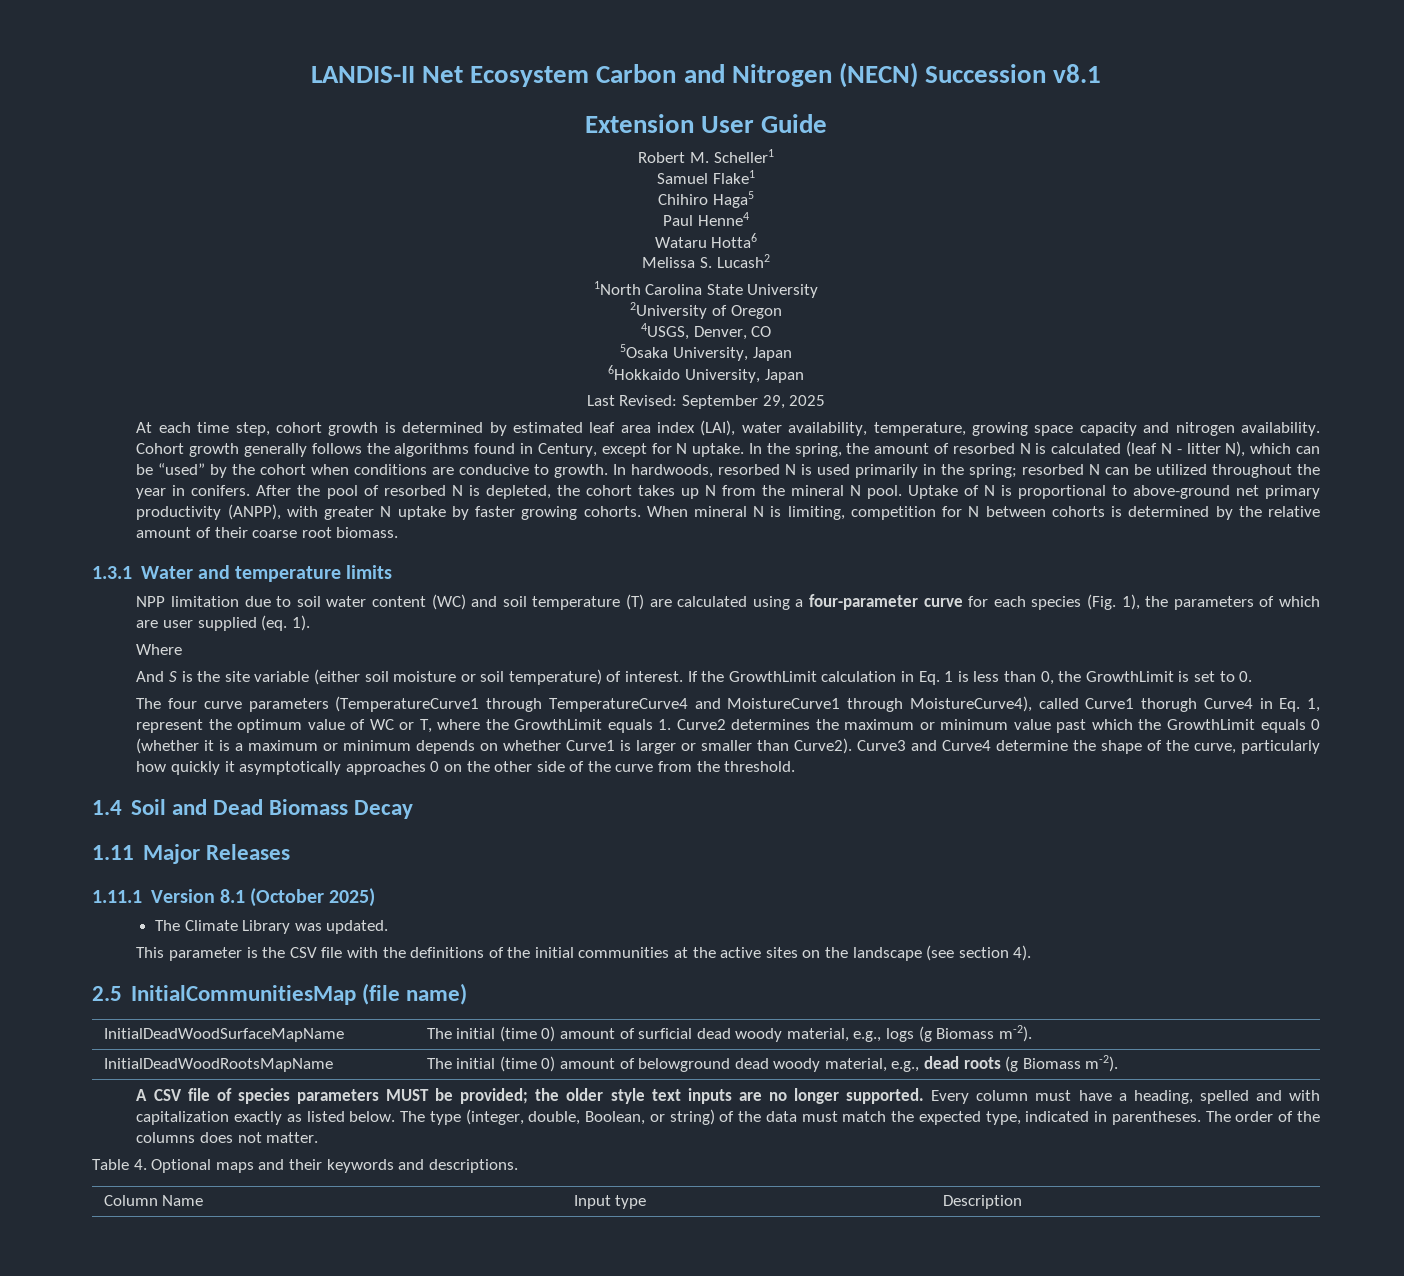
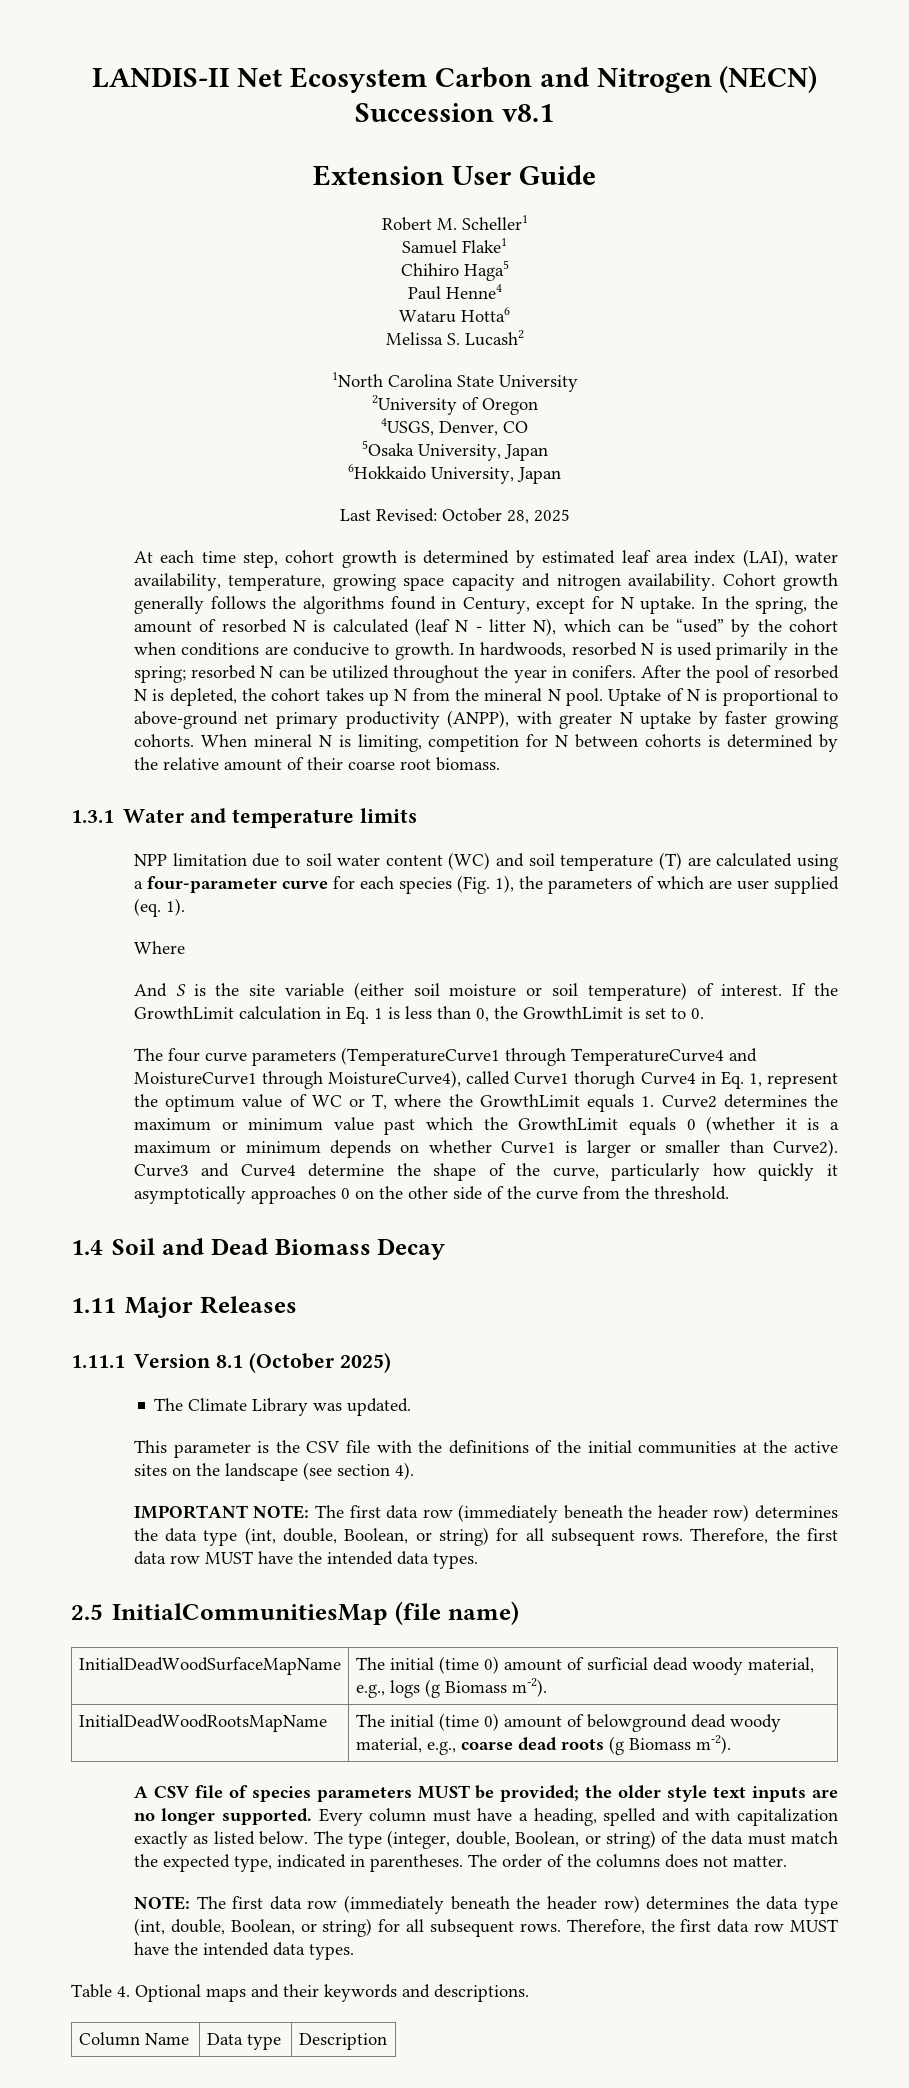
- Last Revised: September 29, 2025
+ Last Revised: October 28, 2025
+ IMPORTANT NOTE: The first data row (immediately beneath the header row) determines the data type (int, double, Boolean, or string) for all subsequent rows. Therefore, the first data row MUST have the intended data types.
- InitialDeadWoodRootsMapName | The initial (time 0) amount of belowground dead woody material, e.g., dead roots (g Biomass m-2).
+ InitialDeadWoodRootsMapName | The initial (time 0) amount of belowground dead woody material, e.g., coarse dead roots (g Biomass m-2).
  The order of the columns does not matter.
+ NOTE: The first data row (immediately beneath the header row) determines the data type (int, double, Boolean, or string) for all subsequent rows. Therefore, the first data row MUST have the intended data types.
- Column Name | Input type | Description
+ Column Name | Data type | Description

